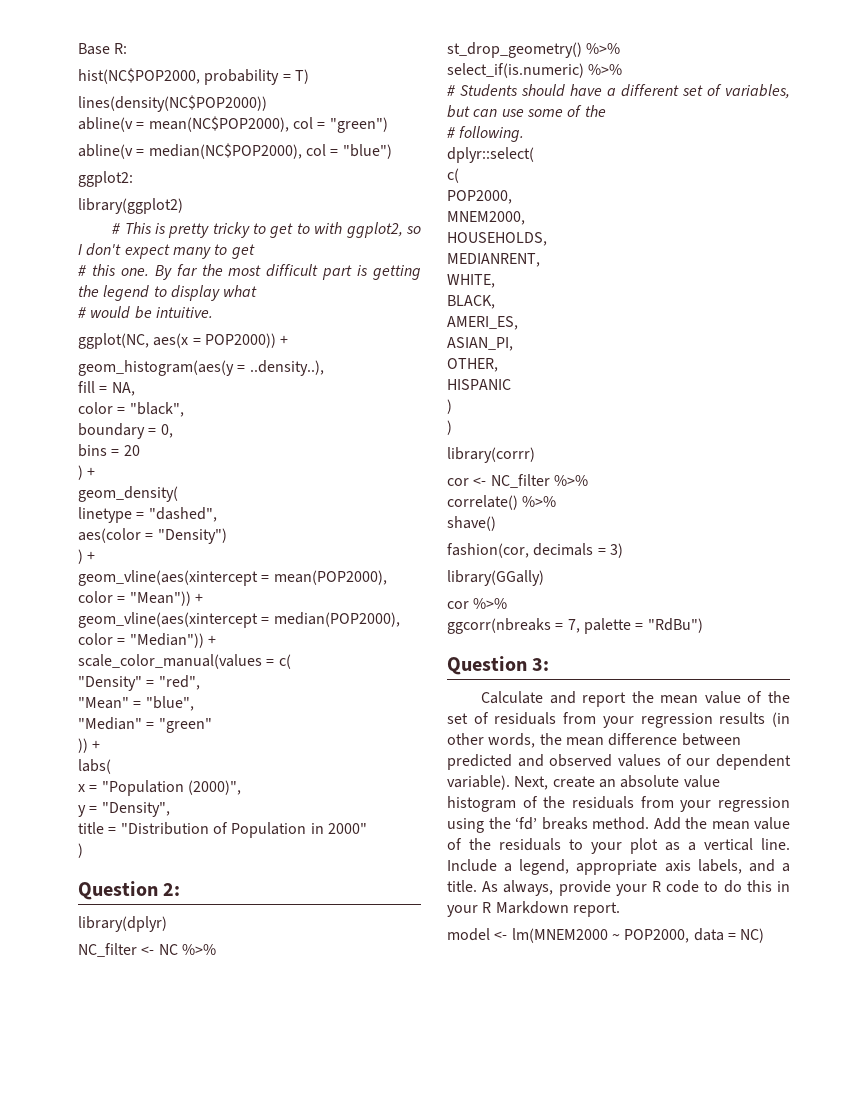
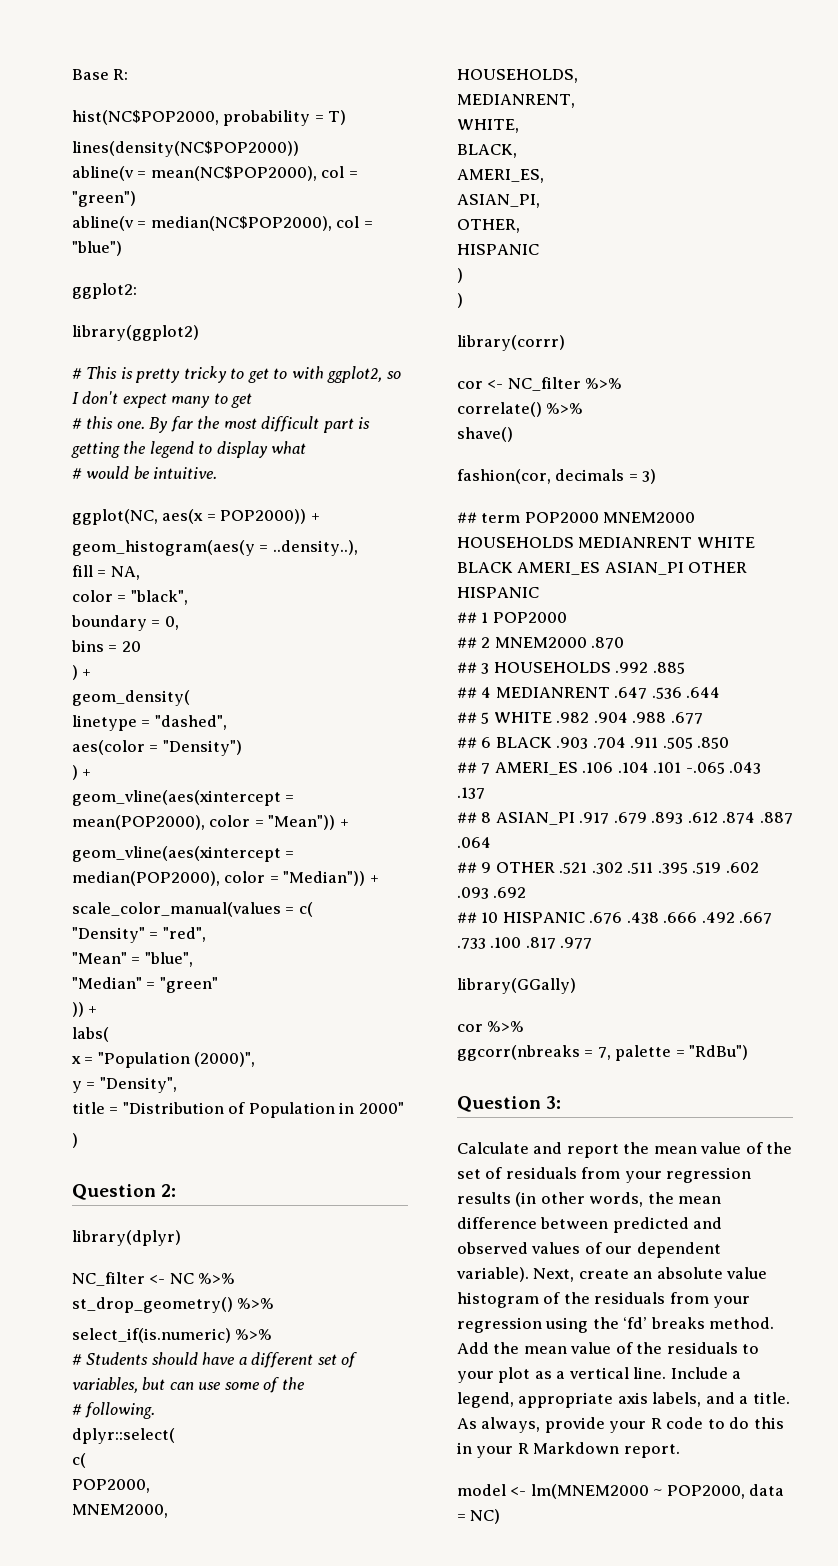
+ ## term POP2000 MNEM2000 HOUSEHOLDS MEDIANRENT WHITE BLACK AMERI_ES ASIAN_PI OTHER HISPANIC
+ ## 1 POP2000
+ ## 2 MNEM2000 .870
+ ## 3 HOUSEHOLDS .992 .885
+ ## 4 MEDIANRENT .647 .536 .644
+ ## 5 WHITE .982 .904 .988 .677
+ ## 6 BLACK .903 .704 .911 .505 .850
+ ## 7 AMERI_ES .106 .104 .101 -.065 .043 .137
+ ## 8 ASIAN_PI .917 .679 .893 .612 .874 .887 .064
+ ## 9 OTHER .521 .302 .511 .395 .519 .602 .093 .692
+ ## 10 HISPANIC .676 .438 .666 .492 .667 .733 .100 .817 .977

